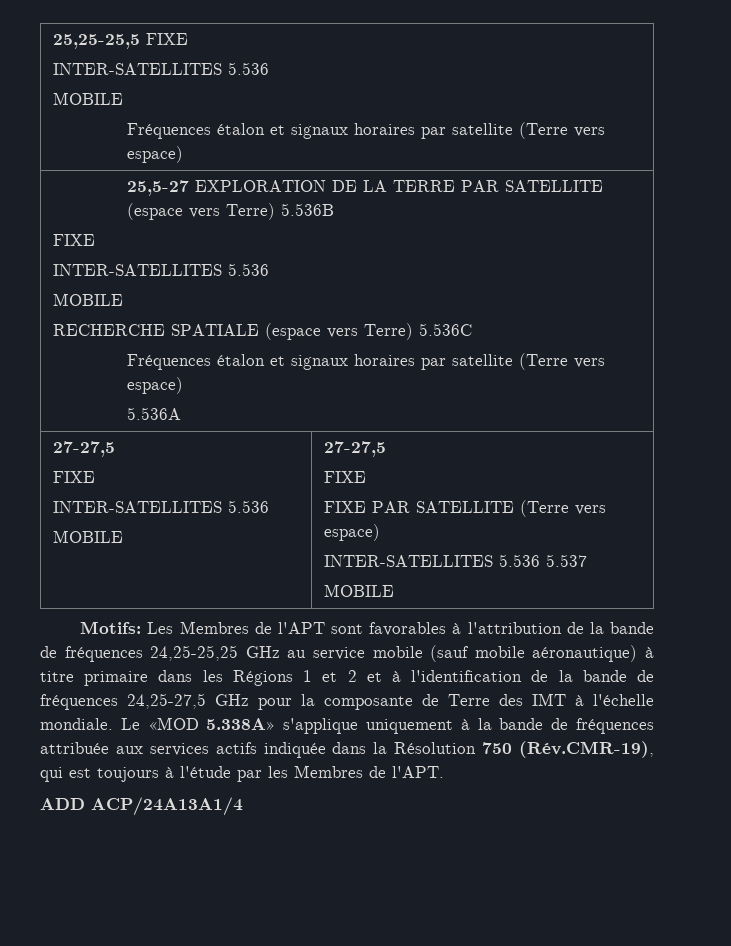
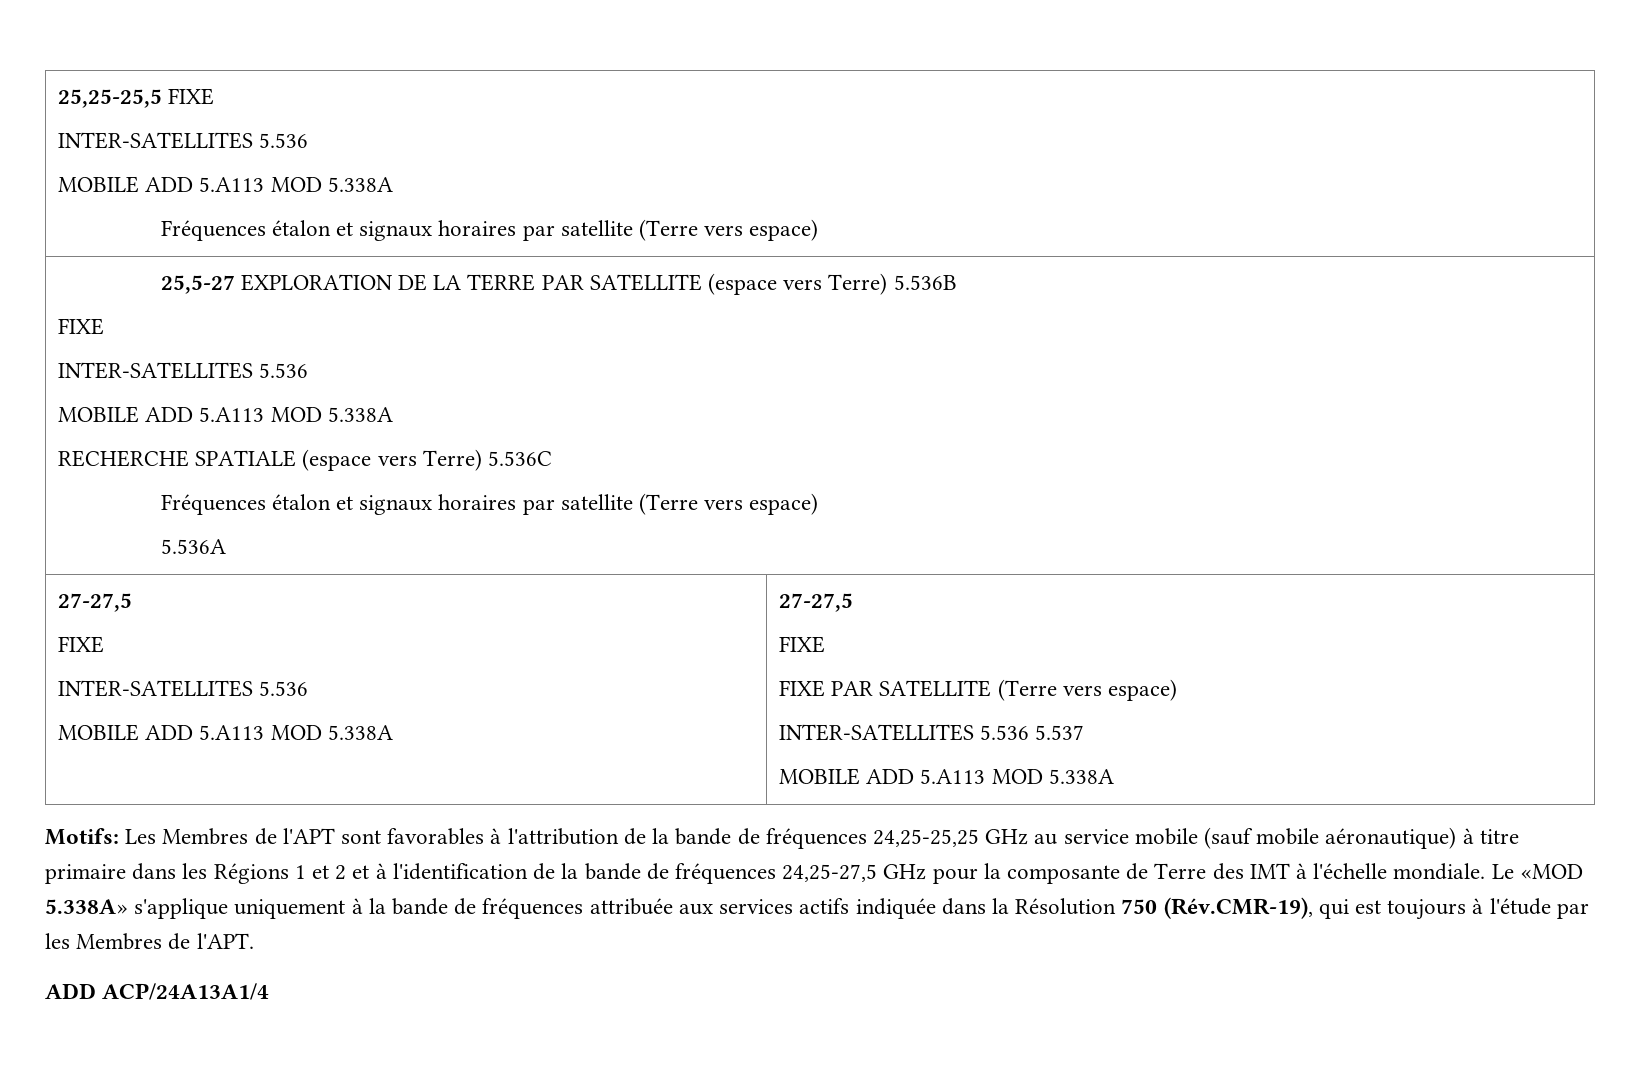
  25,25-25,5 FIXE
  INTER-SATELLITES 5.536
- MOBILE
+ MOBILE ADD 5.A113 MOD 5.338A
  25,5-27 EXPLORATION DE LA TERRE PAR SATELLITE (espace vers Terre) 5.536B
  FIXE
  INTER-SATELLITES 5.536
- MOBILE
+ MOBILE ADD 5.A113 MOD 5.338A
  RECHERCHE SPATIALE (espace vers Terre) 5.536C
  Fréquences étalon et signaux horaires par satellite (Terre vers espace)
  5.536A
  27-27,5
  FIXE
  INTER-SATELLITES 5.536
- MOBILE | 27-27,5
+ MOBILE ADD 5.A113 MOD 5.338A | 27-27,5
  FIXE
  FIXE PAR SATELLITE (Terre vers espace)
  INTER-SATELLITES 5.536 5.537
- MOBILE
+ MOBILE ADD 5.A113 MOD 5.338A

